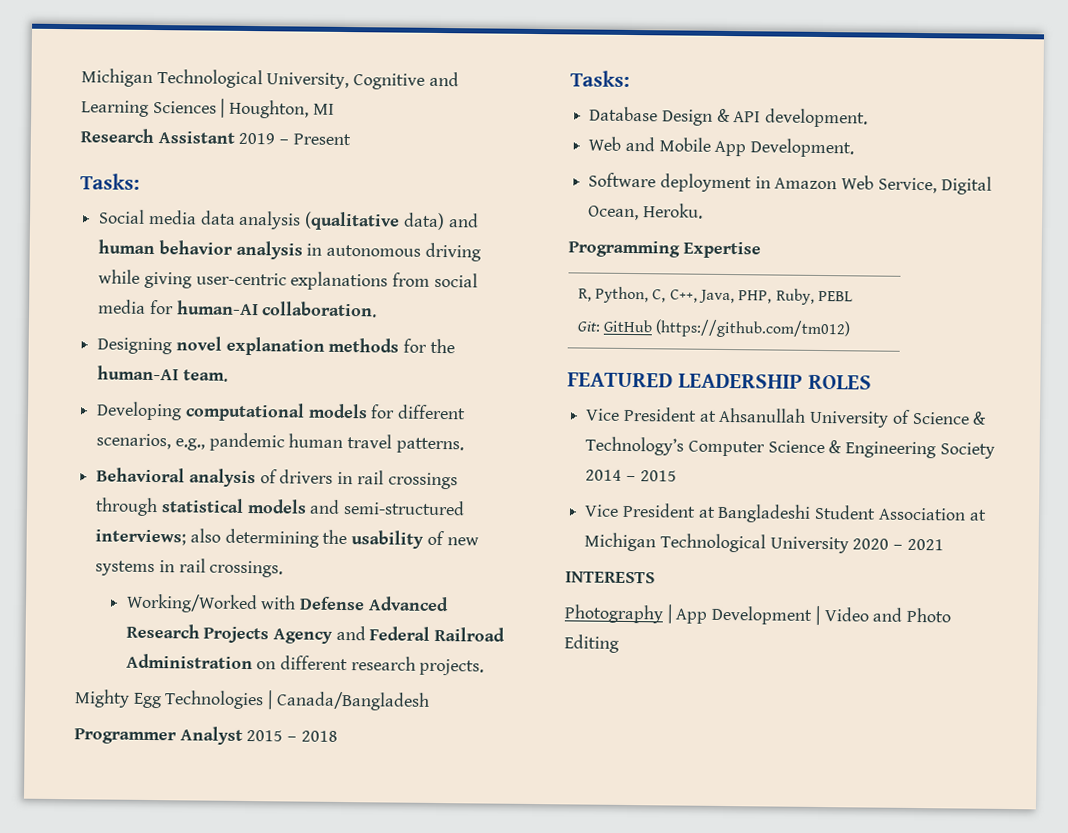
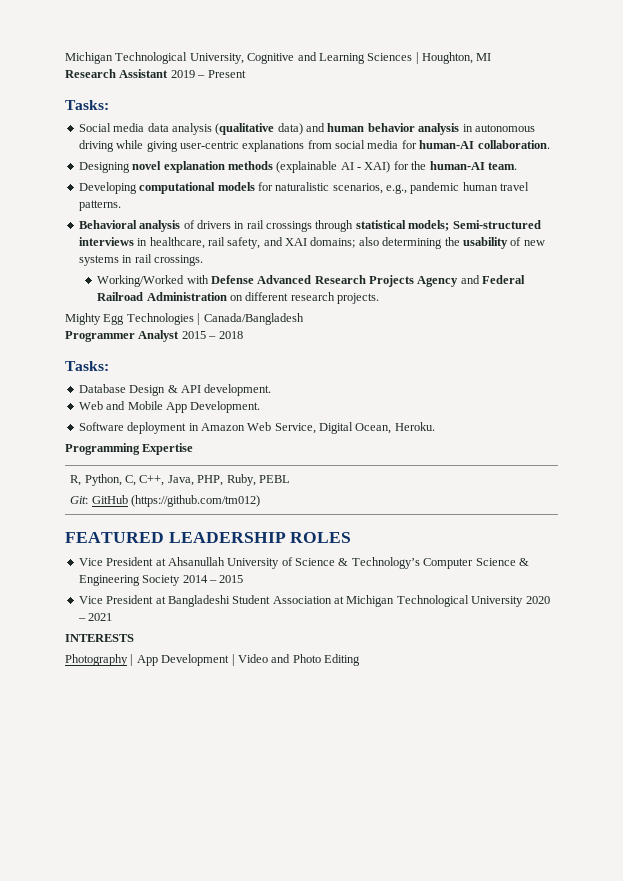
- Designing novel explanation methods for the human-AI team.
+ Designing novel explanation methods (explainable AI - XAI) for the human-AI team.
- Developing computational models for different scenarios, e.g., pandemic human travel patterns.
+ Developing computational models for naturalistic scenarios, e.g., pandemic human travel patterns.
- Behavioral analysis of drivers in rail crossings through statistical models and semi-structured interviews; also determining the usability of new systems in rail crossings.
+ Behavioral analysis of drivers in rail crossings through statistical models; Semi-structured interviews in healthcare, rail safety, and XAI domains; also determining the usability of new systems in rail crossings.

